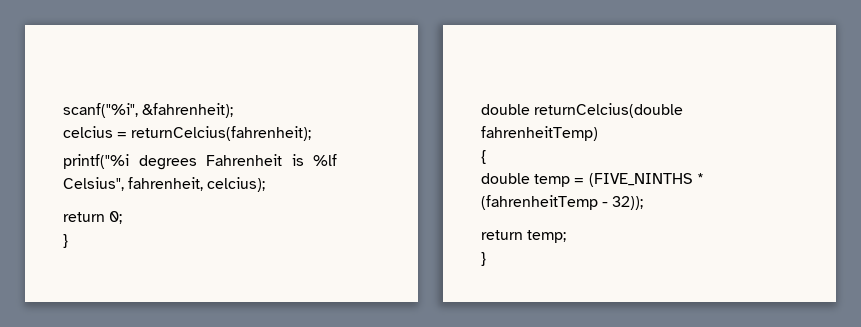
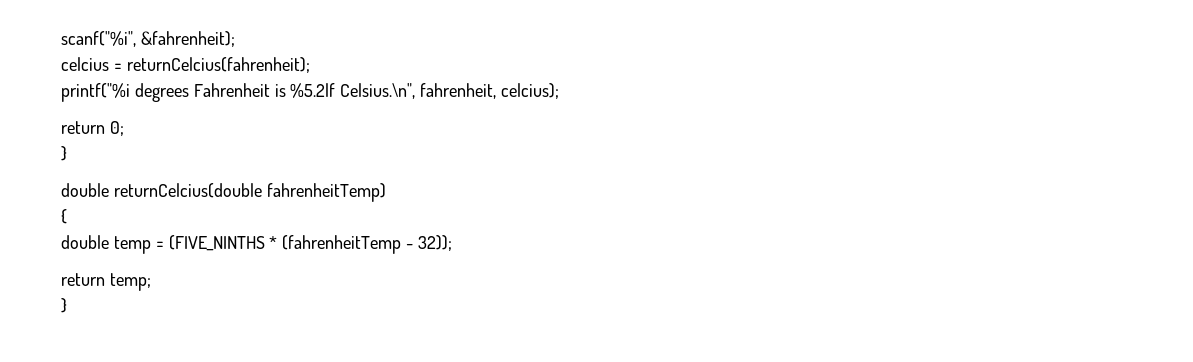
- printf("%i degrees Fahrenheit is %lf Celsius", fahrenheit, celcius);
+ printf("%i degrees Fahrenheit is %5.2lf Celsius.\n", fahrenheit, celcius);

